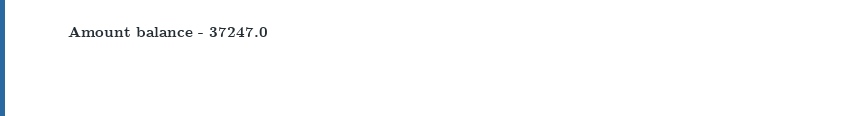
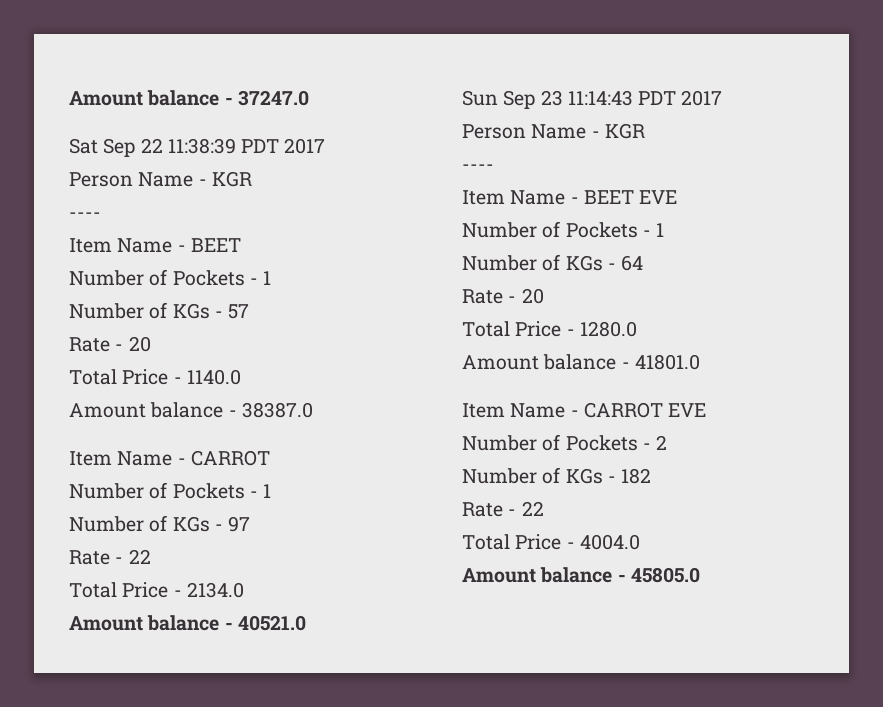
+ Sat Sep 22 11:38:39 PDT 2017
+ Person Name - KGR
+ ----
+ Item Name - BEET
+ Number of Pockets - 1
+ Number of KGs - 57
+ Rate - 20
+ Total Price - 1140.0
+ Amount balance - 38387.0
+ Item Name - CARROT
+ Number of Pockets - 1
+ Number of KGs - 97
+ Rate - 22
+ Total Price - 2134.0
+ Amount balance - 40521.0
+ Sun Sep 23 11:14:43 PDT 2017
+ Person Name - KGR
+ ----
+ Item Name - BEET EVE
+ Number of Pockets - 1
+ Number of KGs - 64
+ Rate - 20
+ Total Price - 1280.0
+ Amount balance - 41801.0
+ Item Name - CARROT EVE
+ Number of Pockets - 2
+ Number of KGs - 182
+ Rate - 22
+ Total Price - 4004.0
+ Amount balance - 45805.0

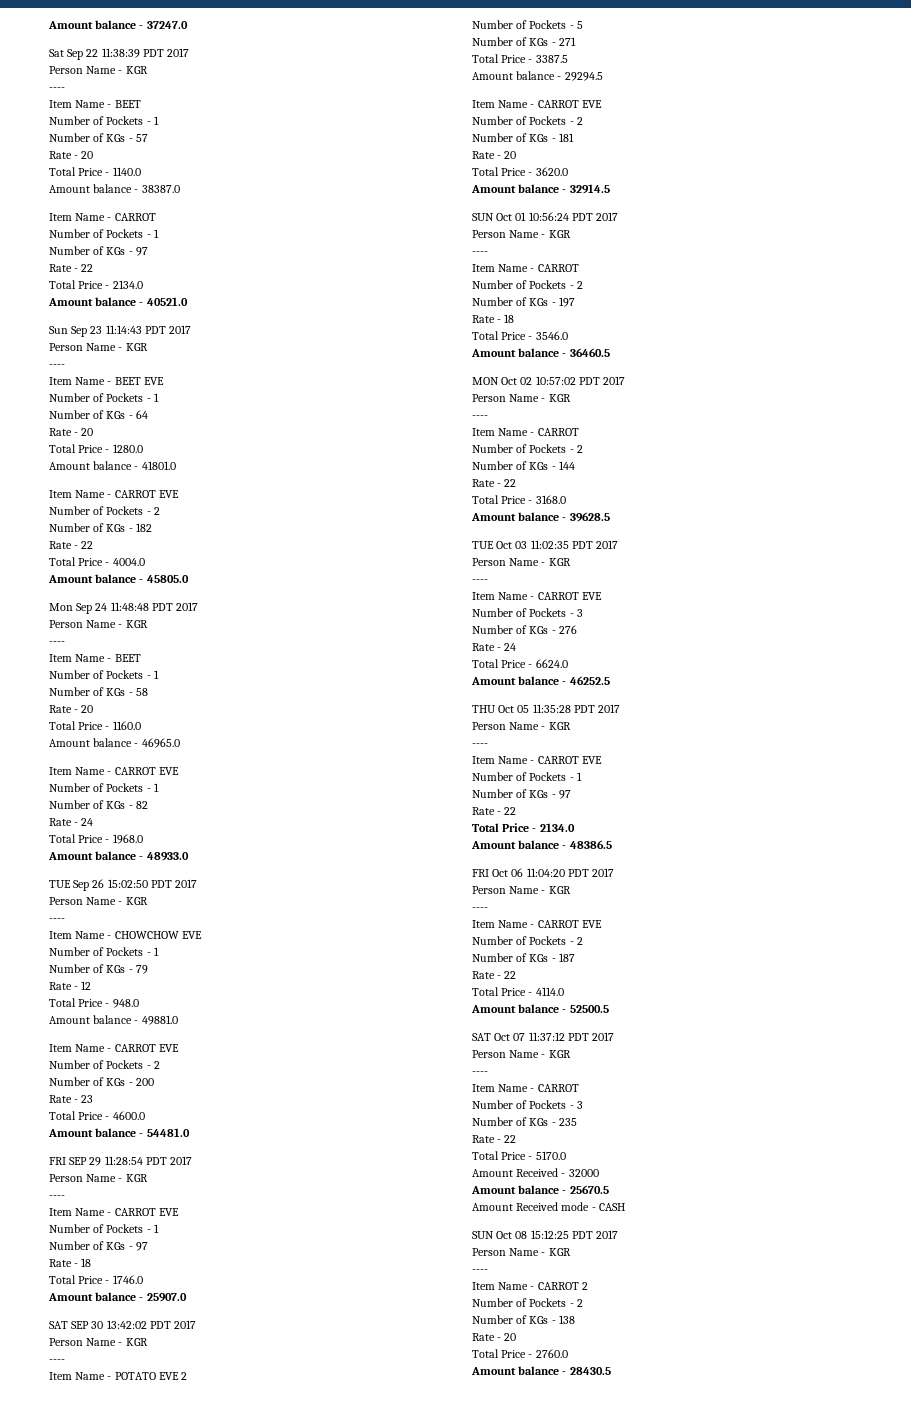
+ Mon Sep 24 11:48:48 PDT 2017
+ Person Name - KGR
+ ----
+ Item Name - BEET
+ Number of Pockets - 1
+ Number of KGs - 58
+ Rate - 20
+ Total Price - 1160.0
+ Amount balance - 46965.0
+ Item Name - CARROT EVE
+ Number of Pockets - 1
+ Number of KGs - 82
+ Rate - 24
+ Total Price - 1968.0
+ Amount balance - 48933.0
+ TUE Sep 26 15:02:50 PDT 2017
+ Person Name - KGR
+ ----
+ Item Name - CHOWCHOW EVE
+ Number of Pockets - 1
+ Number of KGs - 79
+ Rate - 12
+ Total Price - 948.0
+ Amount balance - 49881.0
+ Item Name - CARROT EVE
+ Number of Pockets - 2
+ Number of KGs - 200
+ Rate - 23
+ Total Price - 4600.0
+ Amount balance - 54481.0
+ FRI SEP 29 11:28:54 PDT 2017
+ Person Name - KGR
+ ----
+ Item Name - CARROT EVE
+ Number of Pockets - 1
+ Number of KGs - 97
+ Rate - 18
+ Total Price - 1746.0
+ Amount balance - 25907.0
+ SAT SEP 30 13:42:02 PDT 2017
+ Person Name - KGR
+ ----
+ Item Name - POTATO EVE 2
+ Number of Pockets - 5
+ Number of KGs - 271
+ Total Price - 3387.5
+ Amount balance - 29294.5
+ Item Name - CARROT EVE
+ Number of Pockets - 2
+ Number of KGs - 181
+ Rate - 20
+ Total Price - 3620.0
+ Amount balance - 32914.5
+ SUN Oct 01 10:56:24 PDT 2017
+ Person Name - KGR
+ ----
+ Item Name - CARROT
+ Number of Pockets - 2
+ Number of KGs - 197
+ Rate - 18
+ Total Price - 3546.0
+ Amount balance - 36460.5
+ MON Oct 02 10:57:02 PDT 2017
+ Person Name - KGR
+ ----
+ Item Name - CARROT
+ Number of Pockets - 2
+ Number of KGs - 144
+ Rate - 22
+ Total Price - 3168.0
+ Amount balance - 39628.5
+ TUE Oct 03 11:02:35 PDT 2017
+ Person Name - KGR
+ ----
+ Item Name - CARROT EVE
+ Number of Pockets - 3
+ Number of KGs - 276
+ Rate - 24
+ Total Price - 6624.0
+ Amount balance - 46252.5
+ THU Oct 05 11:35:28 PDT 2017
+ Person Name - KGR
+ ----
+ Item Name - CARROT EVE
+ Number of Pockets - 1
+ Number of KGs - 97
+ Rate - 22
+ Total Price - 2134.0
+ Amount balance - 48386.5
+ FRI Oct 06 11:04:20 PDT 2017
+ Person Name - KGR
+ ----
+ Item Name - CARROT EVE
+ Number of Pockets - 2
+ Number of KGs - 187
+ Rate - 22
+ Total Price - 4114.0
+ Amount balance - 52500.5
+ SAT Oct 07 11:37:12 PDT 2017
+ Person Name - KGR
+ ----
+ Item Name - CARROT
+ Number of Pockets - 3
+ Number of KGs - 235
+ Rate - 22
+ Total Price - 5170.0
+ Amount Received - 32000
+ Amount balance - 25670.5
+ Amount Received mode - CASH
+ SUN Oct 08 15:12:25 PDT 2017
+ Person Name - KGR
+ ----
+ Item Name - CARROT 2
+ Number of Pockets - 2
+ Number of KGs - 138
+ Rate - 20
+ Total Price - 2760.0
+ Amount balance - 28430.5

